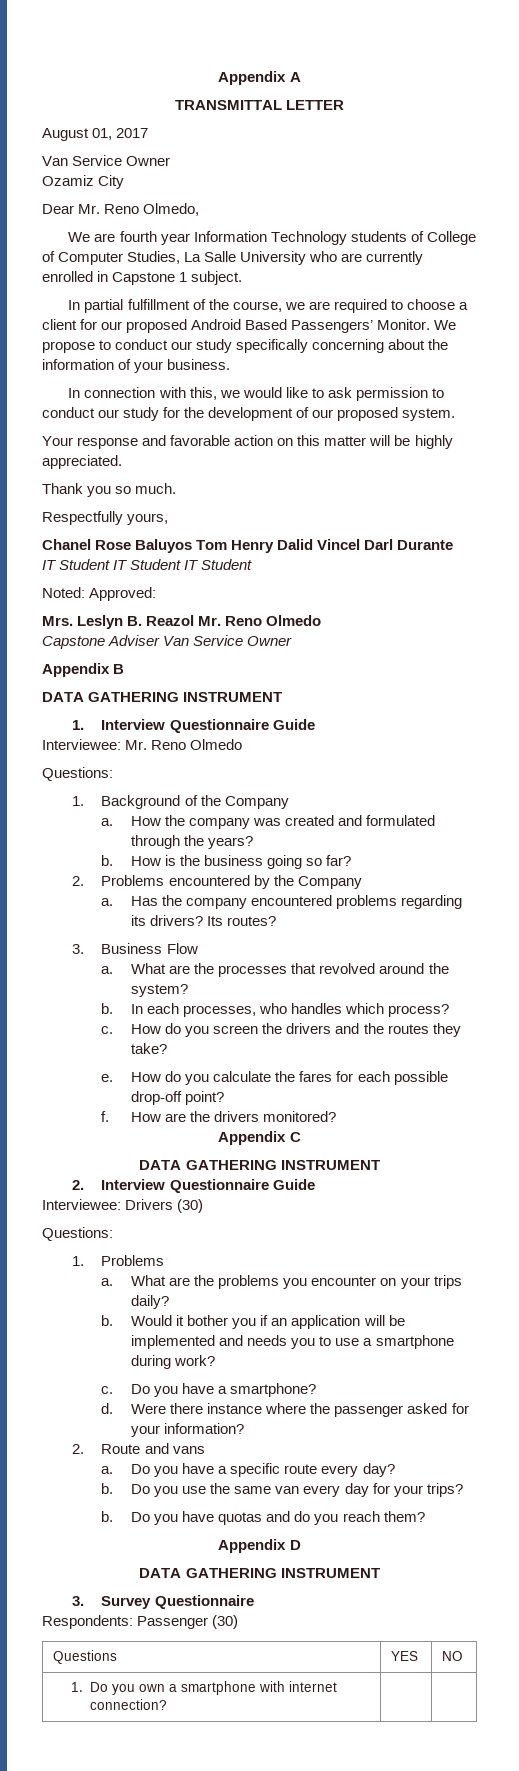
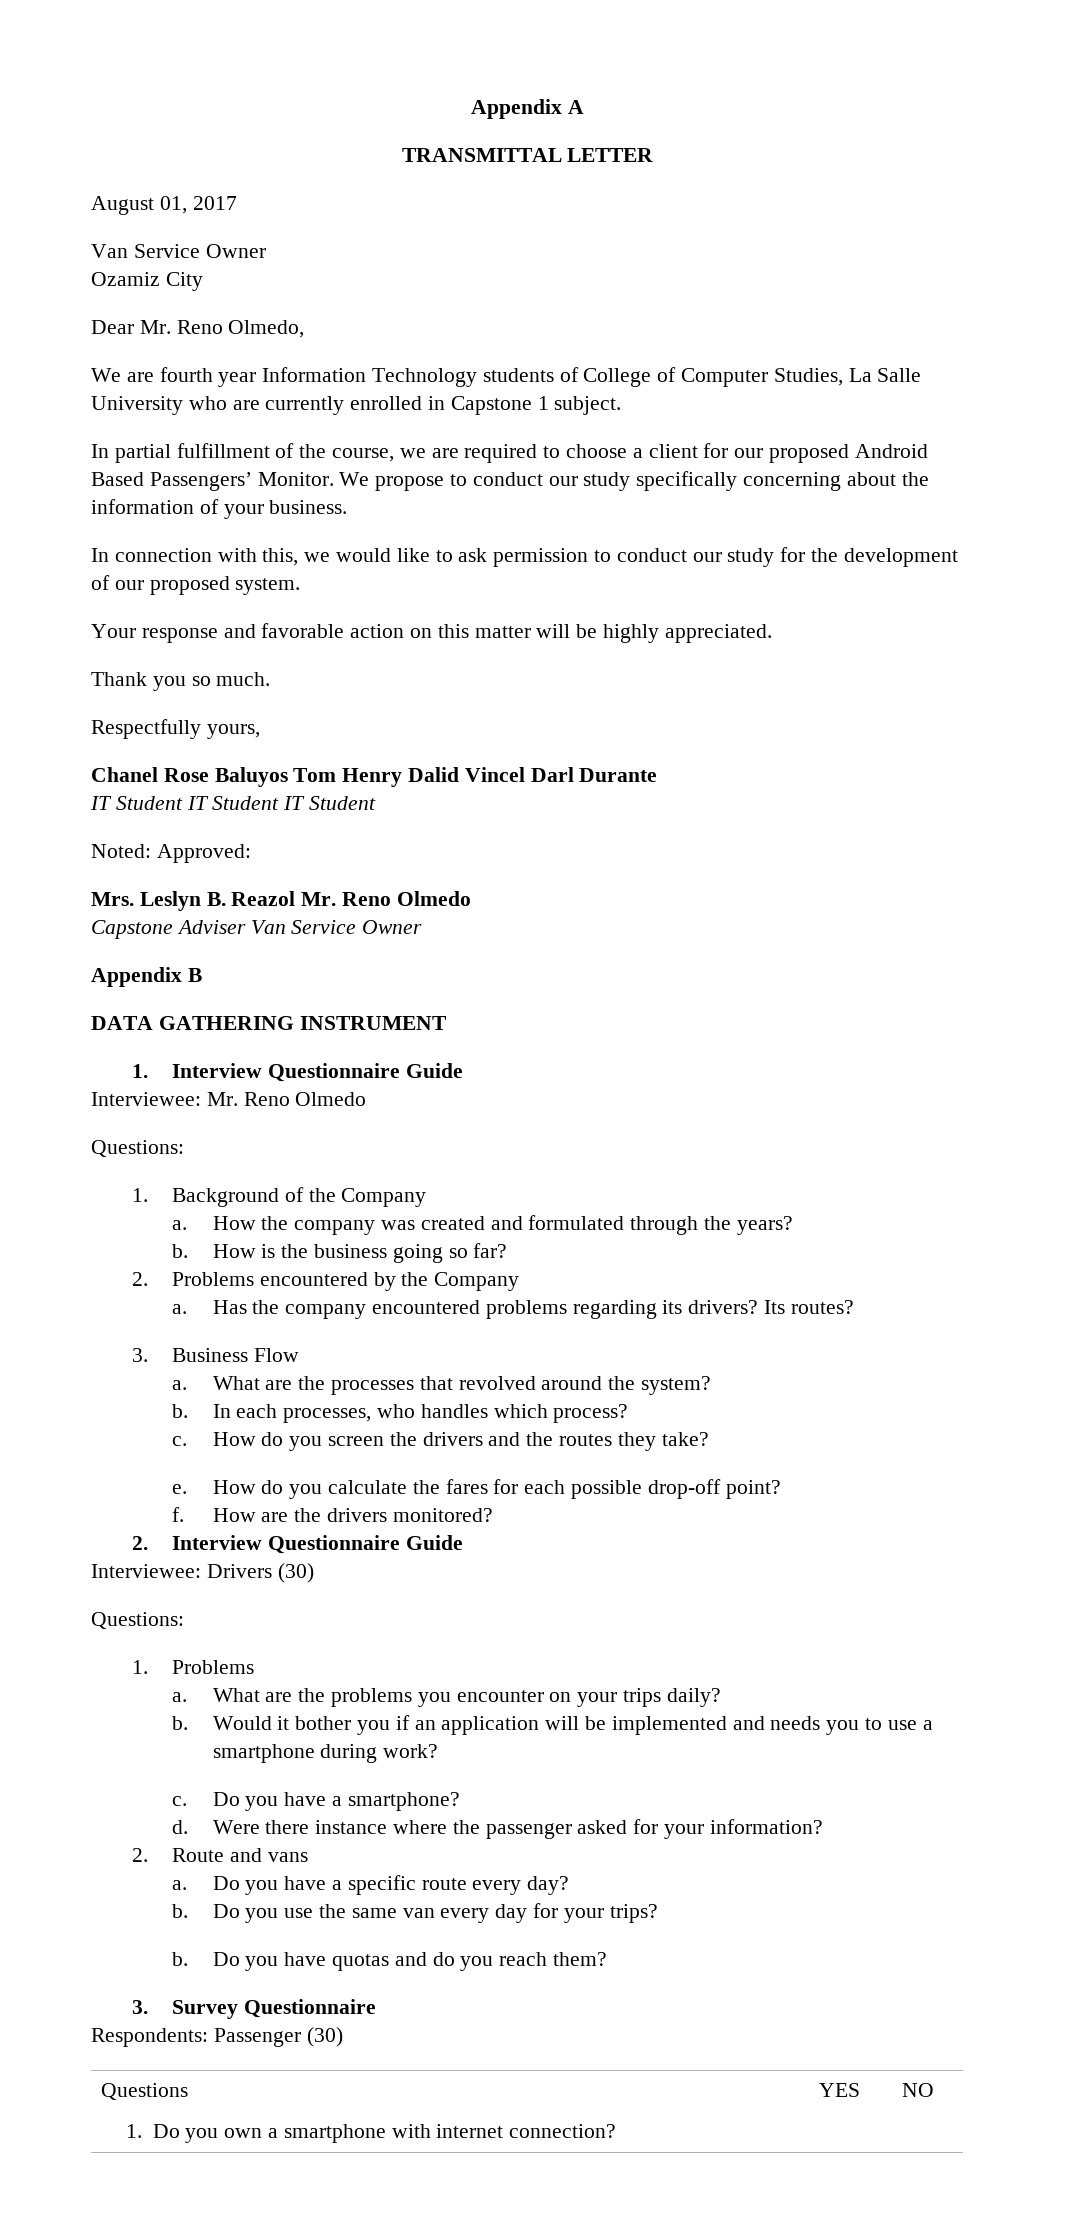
- Appendix C
- DATA GATHERING INSTRUMENT
- Appendix D
- DATA GATHERING INSTRUMENT

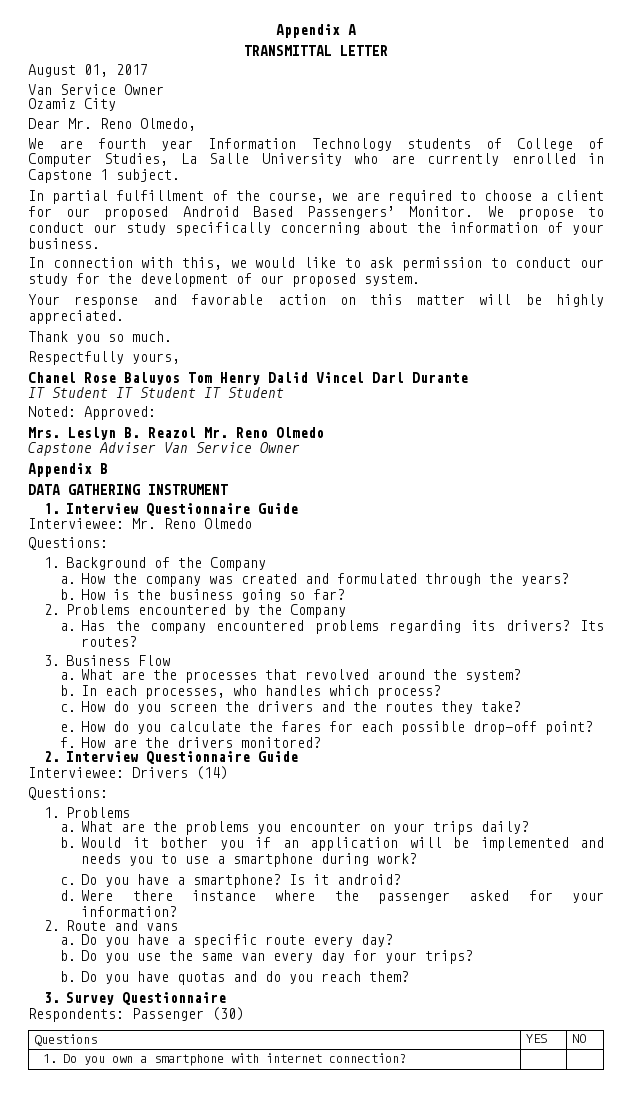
- Interviewee: Drivers (30)
+ Interviewee: Drivers (14)
+ Is it android?

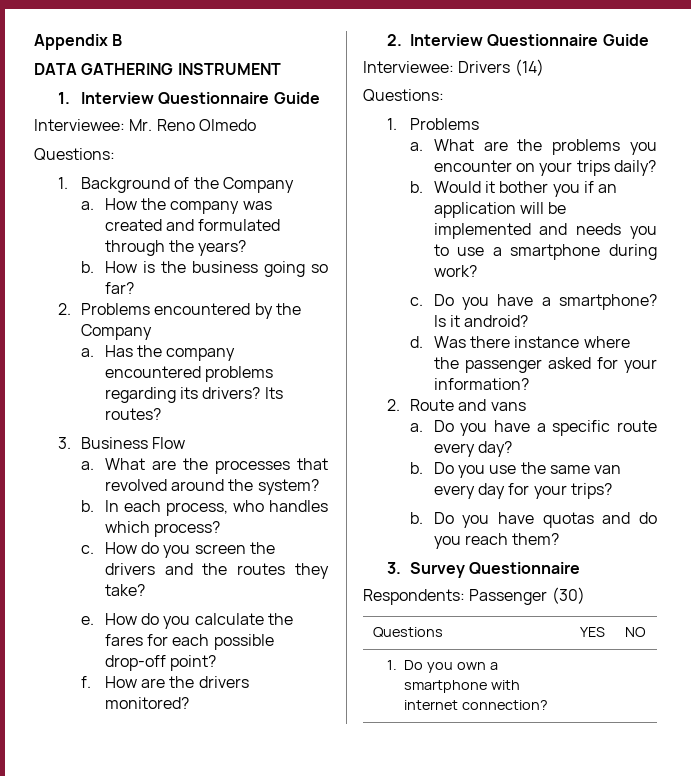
- Appendix A
- TRANSMITTAL LETTER
- August 01, 2017
- Van Service Owner
- Ozamiz City
- Dear Mr. Reno Olmedo,
- We are fourth year Information Technology students of College of Computer Studies, La Salle University who are currently enrolled in Capstone 1 subject.
- In partial fulfillment of the course, we are required to choose a client for our proposed Android Based Passengers’ Monitor. We propose to conduct our study specifically concerning about the information of your business.
- In connection with this, we would like to ask permission to conduct our study for the development of our proposed system.
- Your response and favorable action on this matter will be highly appreciated.
- Thank you so much.
- Respectfully yours,
- Chanel Rose Baluyos Tom Henry Dalid Vincel Darl Durante
- IT Student IT Student IT Student
- Noted: Approved:
- Mrs. Leslyn B. Reazol Mr. Reno Olmedo
- Capstone Adviser Van Service Owner
- In each processes, who handles which process?
+ In each process, who handles which process?
- Were there instance where the passenger asked for your information?
+ Was there instance where the passenger asked for your information?

